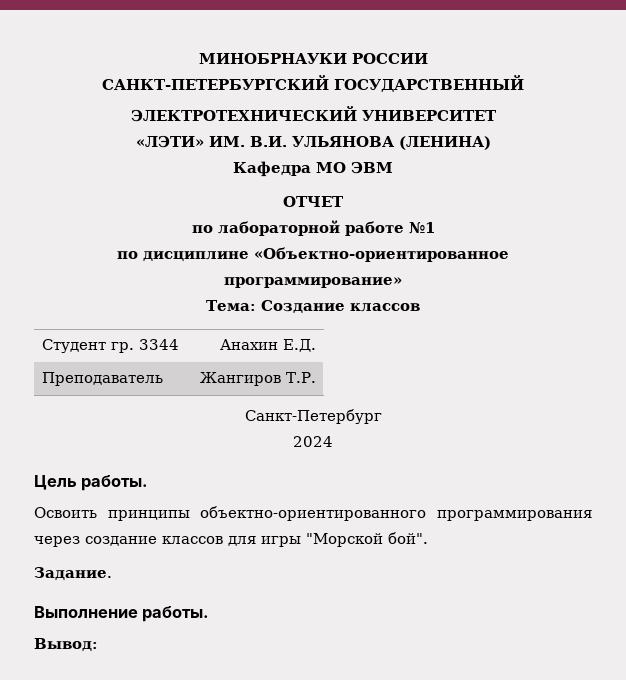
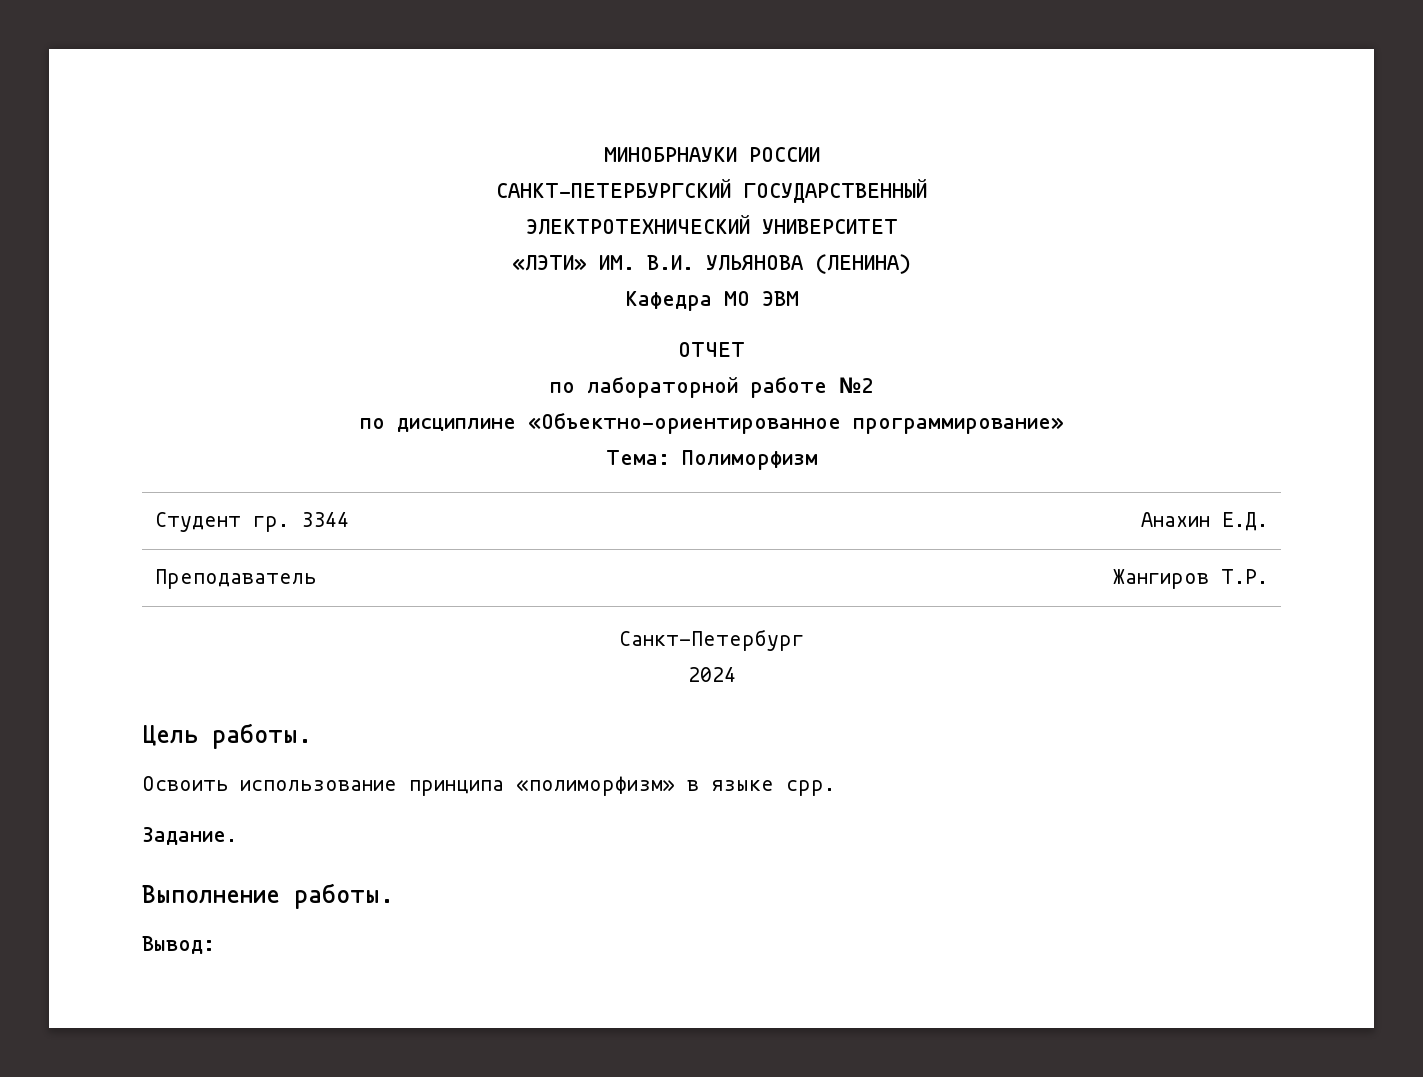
- по лабораторной работе №1
+ по лабораторной работе №2
- Тема: Создание классов
+ Тема: Полиморфизм
- Освоить принципы объектно-ориентированного программирования через создание классов для игры "Морской бой".
+ Освоить использование принципа «полиморфизм» в языке cpp.

